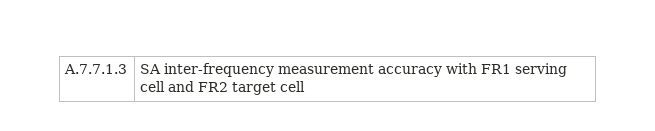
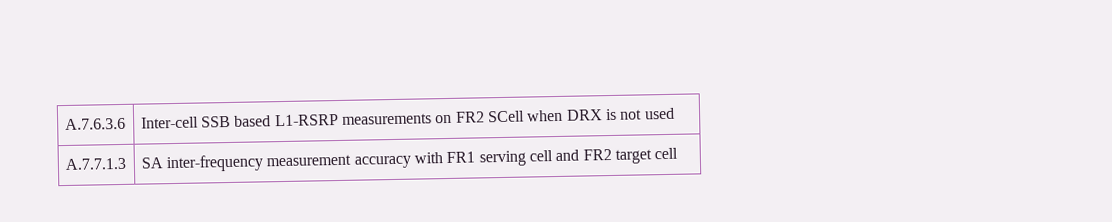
+ A.7.6.3.6 | Inter-cell SSB based L1-RSRP measurements on FR2 SCell when DRX is not used

